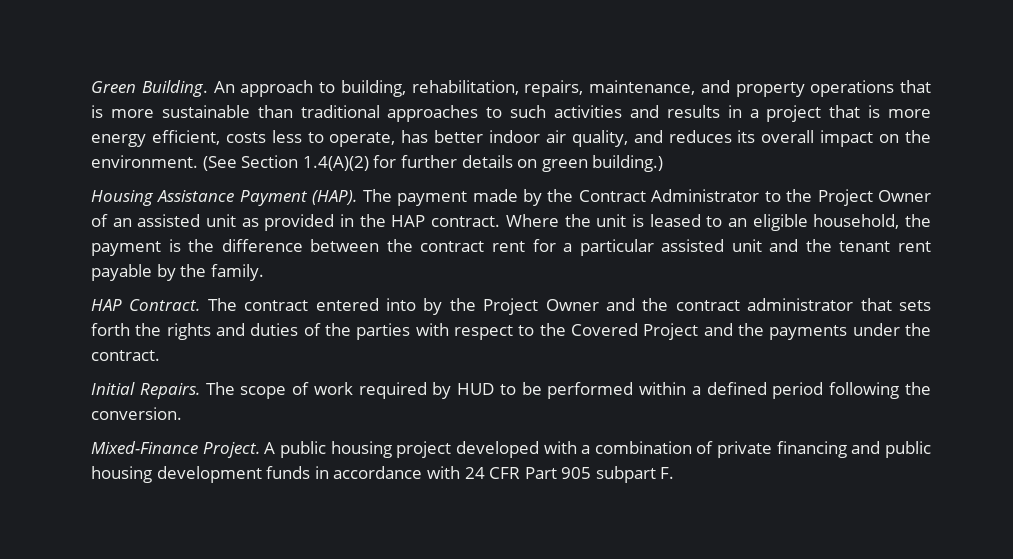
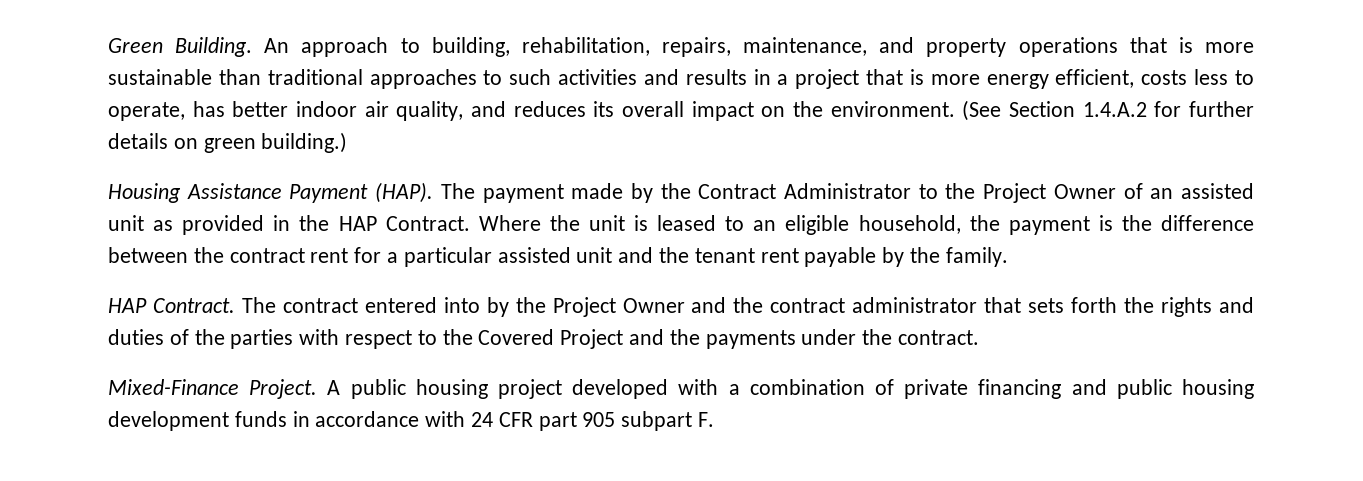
- (See Section 1.4(A)(2) for further details on green building.)
+ (See Section 1.4.A.2 for further details on green building.)
- The payment made by the Contract Administrator to the Project Owner of an assisted unit as provided in the HAP contract.
+ The payment made by the Contract Administrator to the Project Owner of an assisted unit as provided in the HAP Contract.
- Initial Repairs. The scope of work required by HUD to be performed within a defined period following the conversion.
- A public housing project developed with a combination of private financing and public housing development funds in accordance with 24 CFR Part 905 subpart F.
+ A public housing project developed with a combination of private financing and public housing development funds in accordance with 24 CFR part 905 subpart F.

